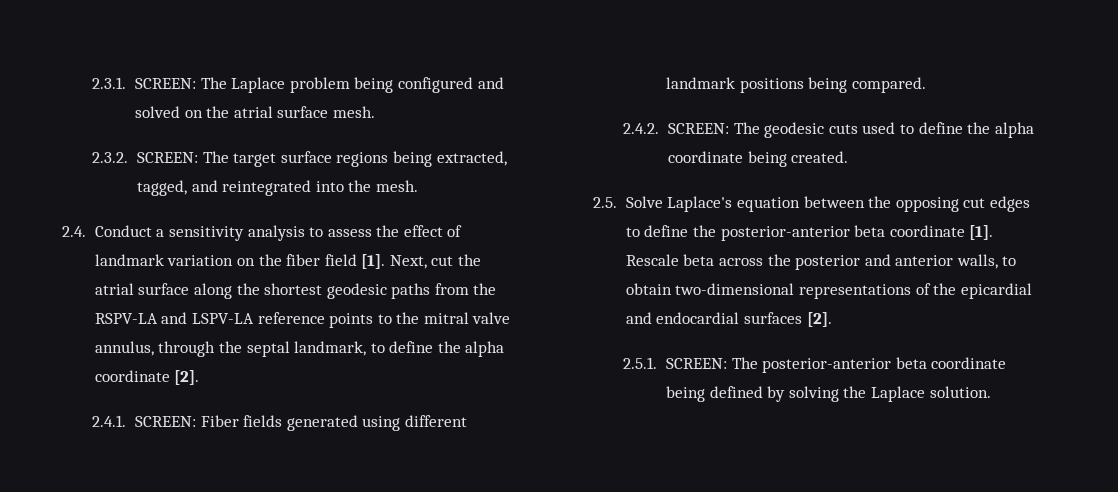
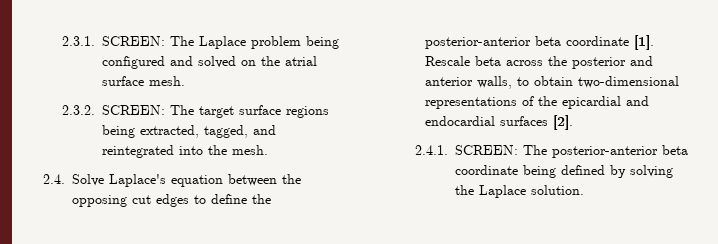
- 2.4. Conduct a sensitivity analysis to assess the effect of landmark variation on the fiber field [1]. Next, cut the atrial surface along the shortest geodesic paths from the RSPV-LA and LSPV-LA reference points to the mitral valve annulus, through the septal landmark, to define the alpha coordinate [2].
- 2.4.1. SCREEN: Fiber fields generated using different landmark positions being compared.
- 2.4.2. SCREEN: The geodesic cuts used to define the alpha coordinate being created.
- 2.5. Solve Laplace's equation between the opposing cut edges to define the posterior-anterior beta coordinate [1].
+ 2.4. Solve Laplace's equation between the opposing cut edges to define the posterior-anterior beta coordinate [1].
- 2.5.1. SCREEN: The posterior-anterior beta coordinate being defined by solving the Laplace solution.
+ 2.4.1. SCREEN: The posterior-anterior beta coordinate being defined by solving the Laplace solution.

